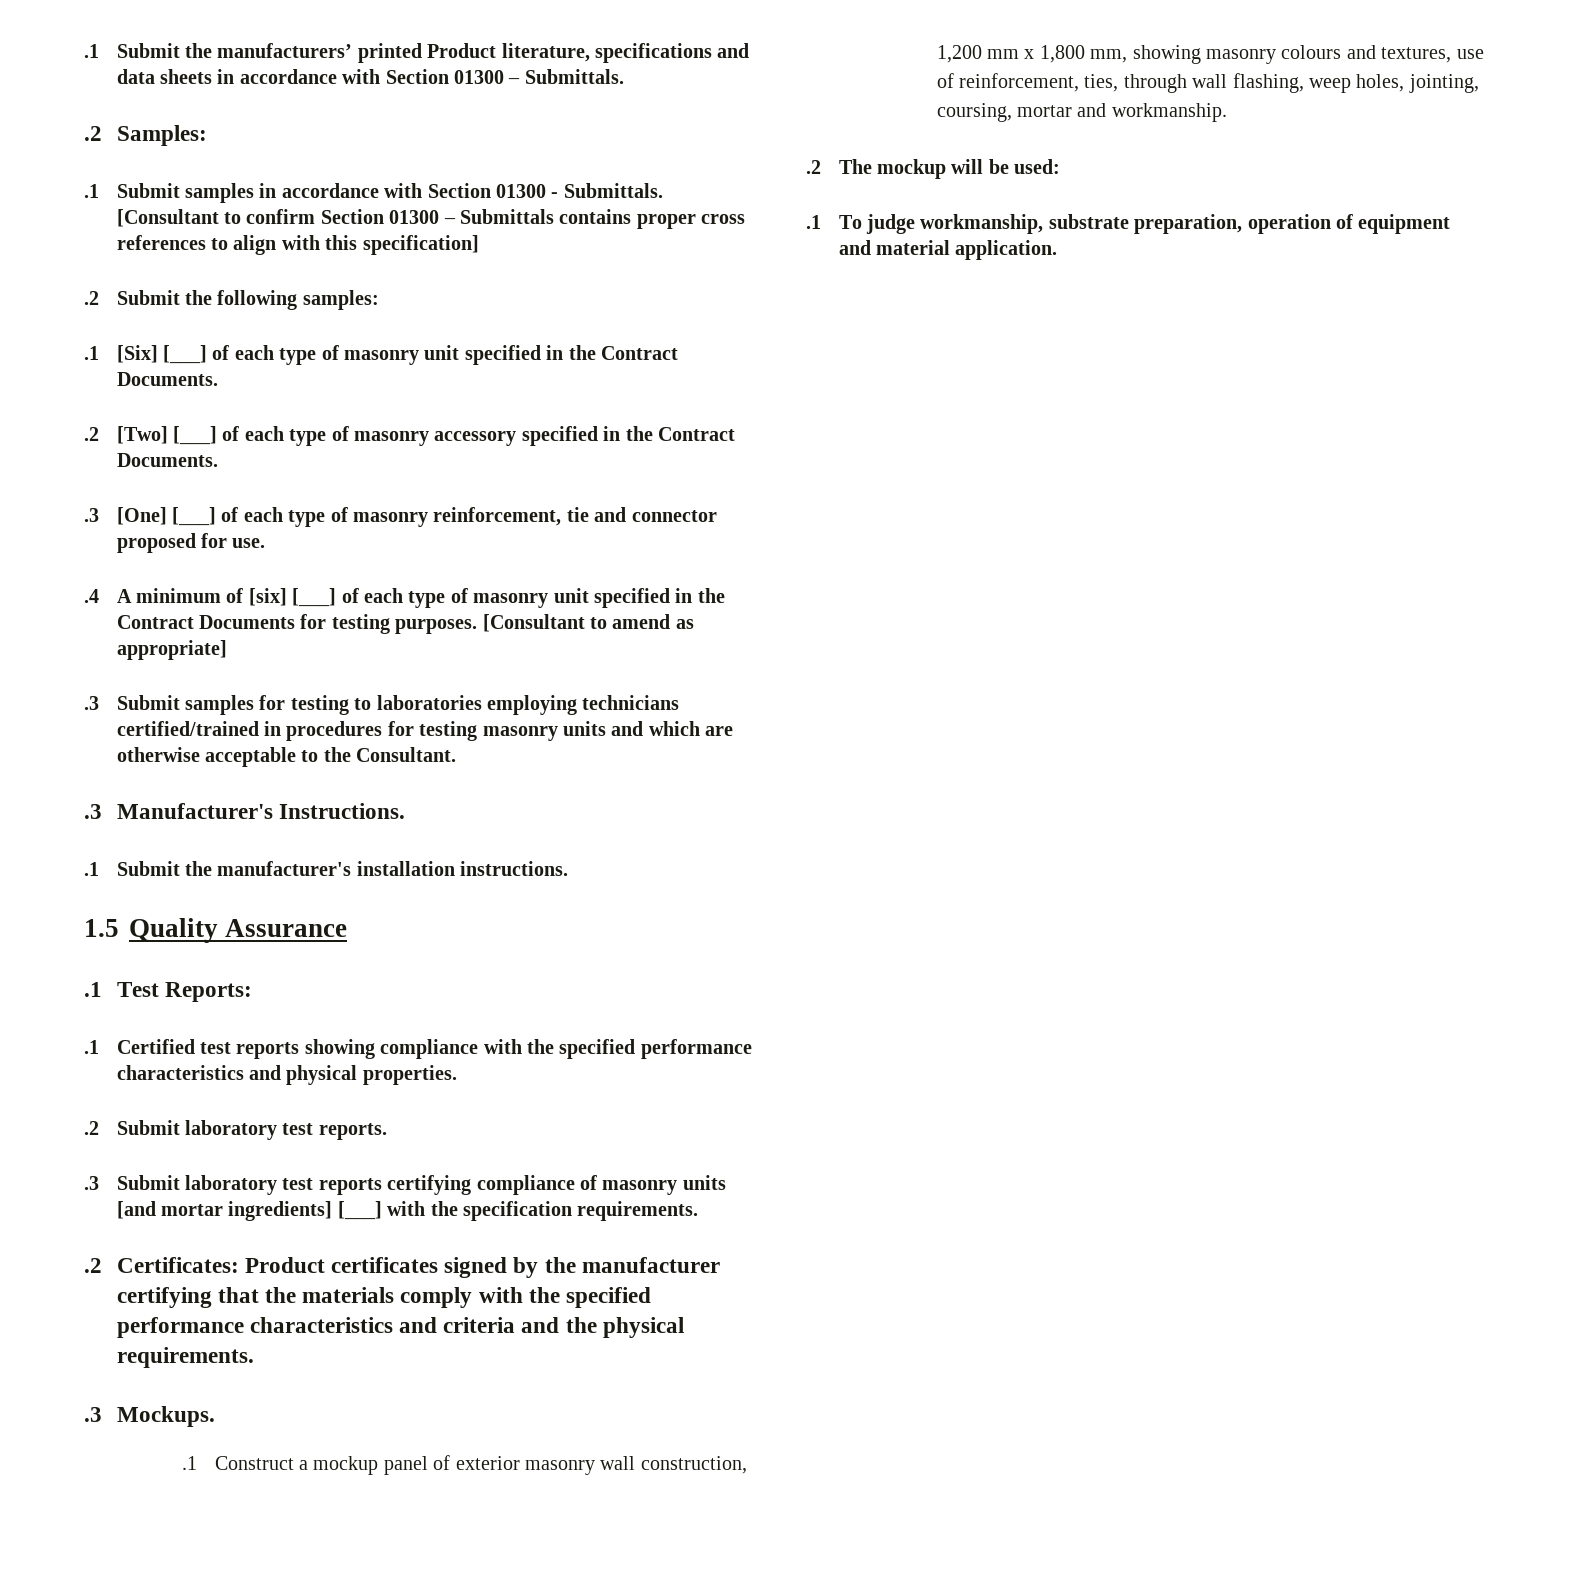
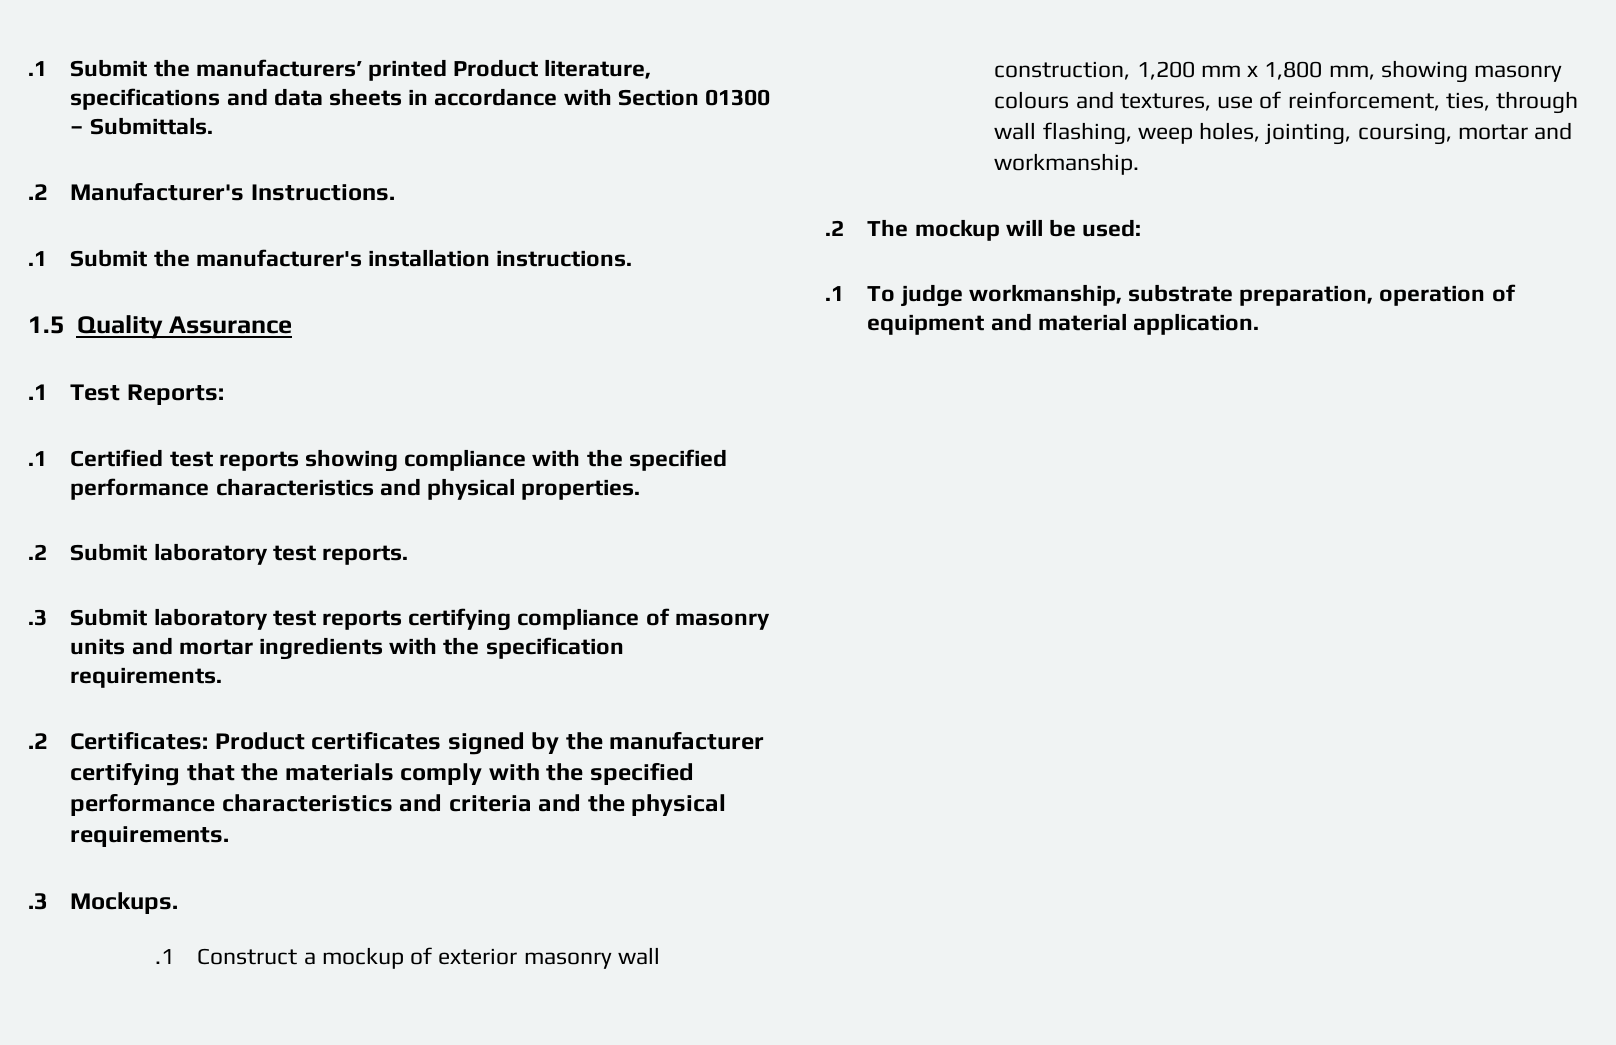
- .2 Samples:
- .1 Submit samples in accordance with Section 01300 - Submittals. [Consultant to confirm Section 01300 – Submittals contains proper cross references to align with this specification]
- .2 Submit the following samples:
- .1 [Six] [___] of each type of masonry unit specified in the Contract Documents.
- .2 [Two] [___] of each type of masonry accessory specified in the Contract Documents.
- .3 [One] [___] of each type of masonry reinforcement, tie and connector proposed for use.
- .4 A minimum of [six] [___] of each type of masonry unit specified in the Contract Documents for testing purposes. [Consultant to amend as appropriate]
- .3 Submit samples for testing to laboratories employing technicians certified/trained in procedures for testing masonry units and which are otherwise acceptable to the Consultant.
- .3 Manufacturer's Instructions.
+ .2 Manufacturer's Instructions.
- .3 Submit laboratory test reports certifying compliance of masonry units [and mortar ingredients] [___] with the specification requirements.
+ .3 Submit laboratory test reports certifying compliance of masonry units and mortar ingredients with the specification requirements.
- .1 Construct a mockup panel of exterior masonry wall construction, 1,200 mm x 1,800 mm, showing masonry colours and textures, use of reinforcement, ties, through wall flashing, weep holes, jointing, coursing, mortar and workmanship.
+ .1 Construct a mockup of exterior masonry wall construction, 1,200 mm x 1,800 mm, showing masonry colours and textures, use of reinforcement, ties, through wall flashing, weep holes, jointing, coursing, mortar and workmanship.

